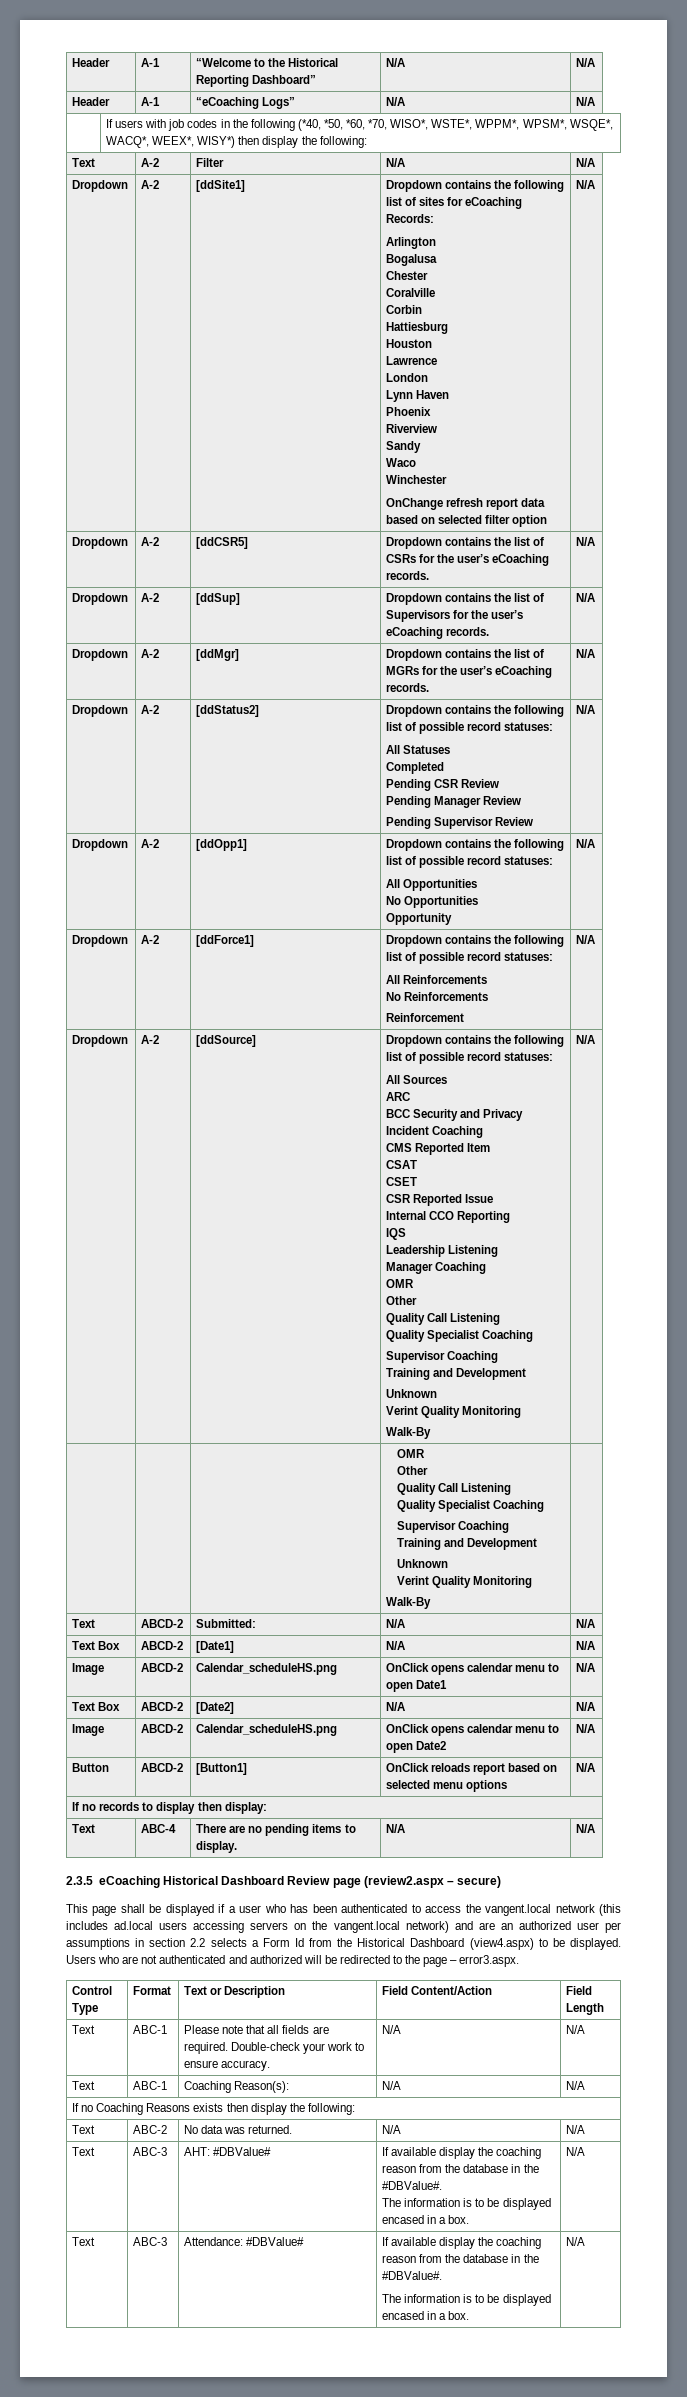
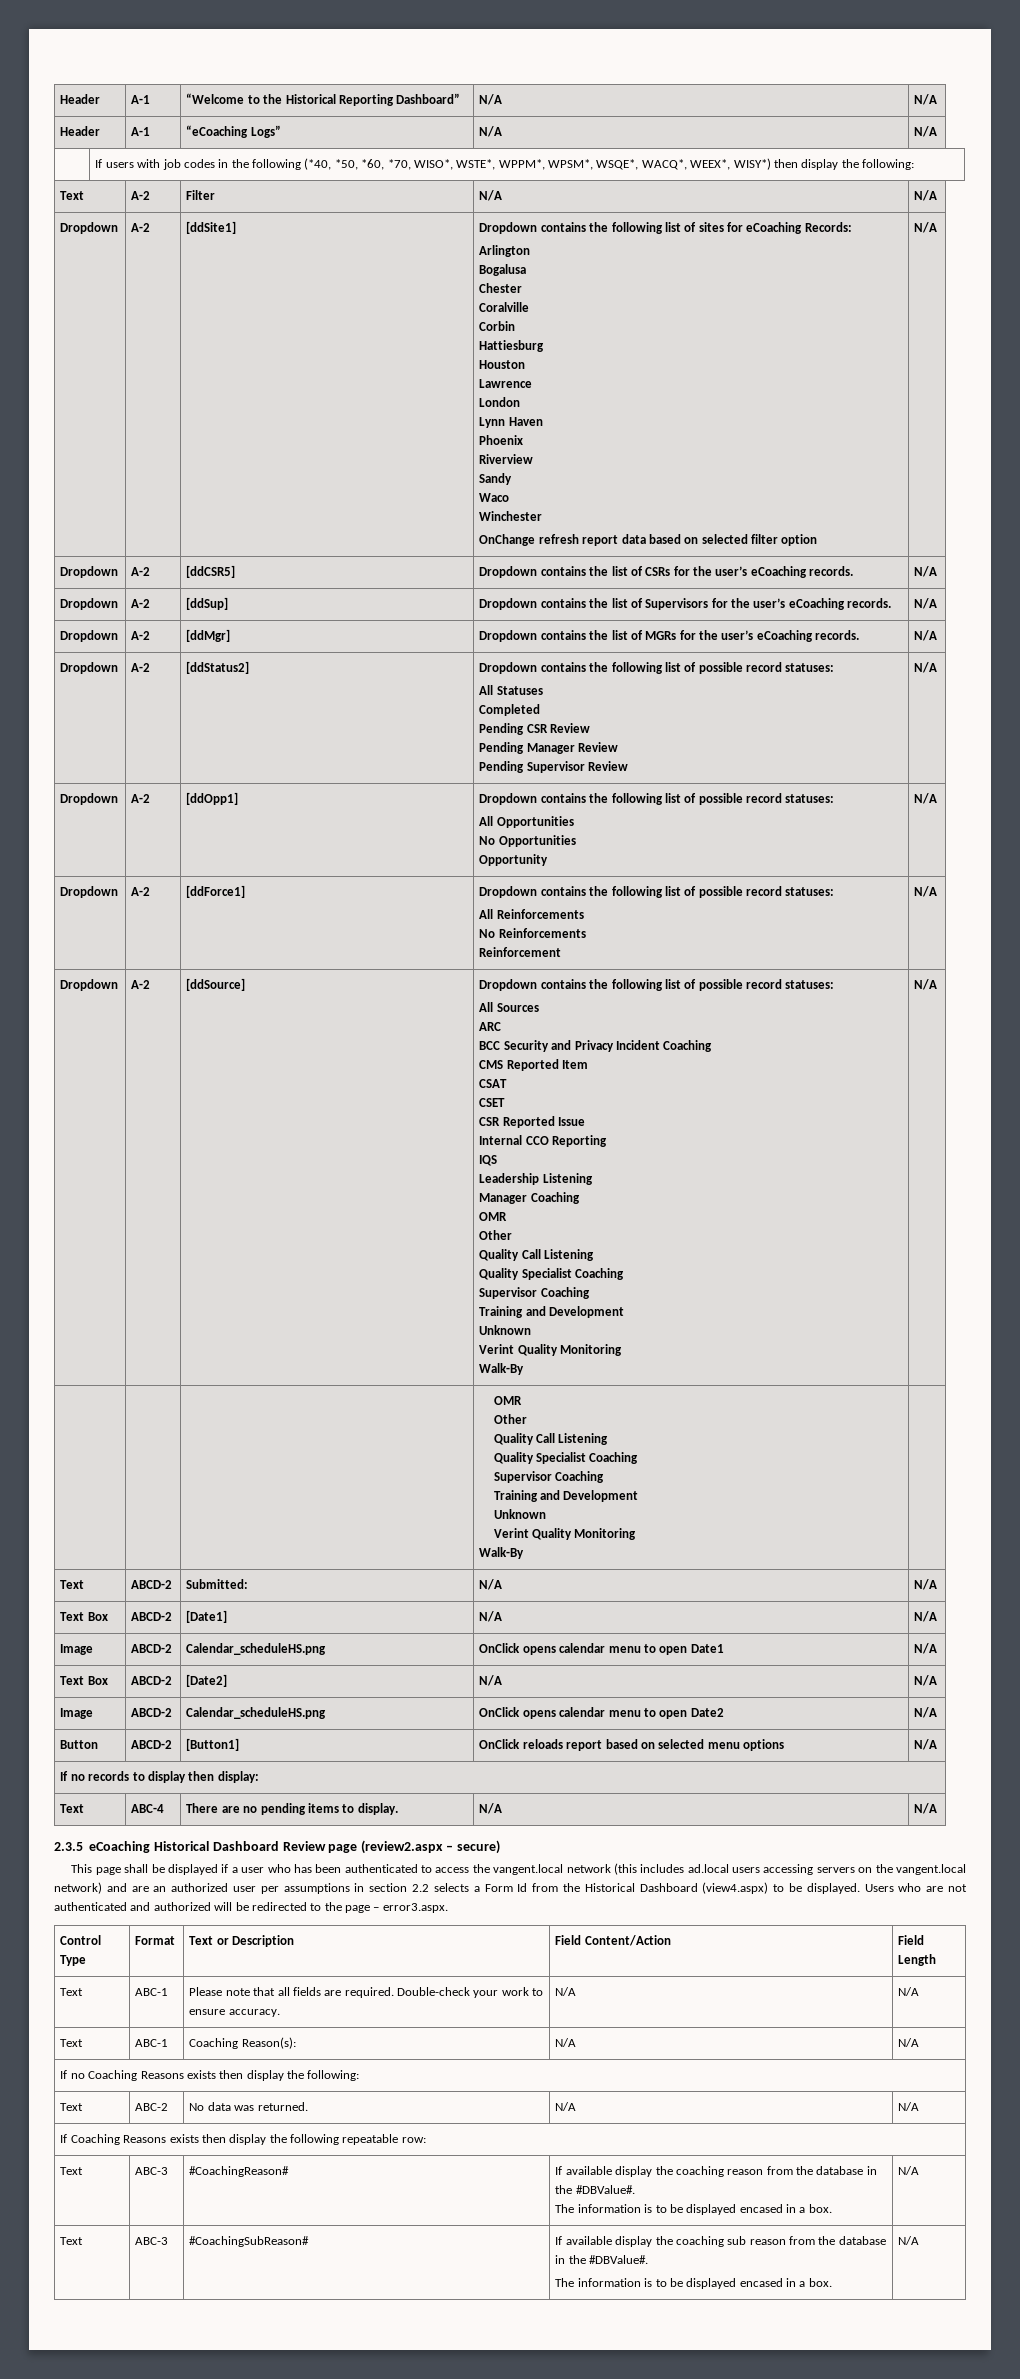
- Text | ABC-3 | AHT: #DBValue# | If available display the coaching reason from the database in the #DBValue#.
+ If Coaching Reasons exists then display the following repeatable row:
+ Text | ABC-3 | #CoachingReason# | If available display the coaching reason from the database in the #DBValue#.
- Text | ABC-3 | Attendance: #DBValue# | If available display the coaching reason from the database in the #DBValue#.
+ Text | ABC-3 | #CoachingSubReason# | If available display the coaching sub reason from the database in the #DBValue#.

